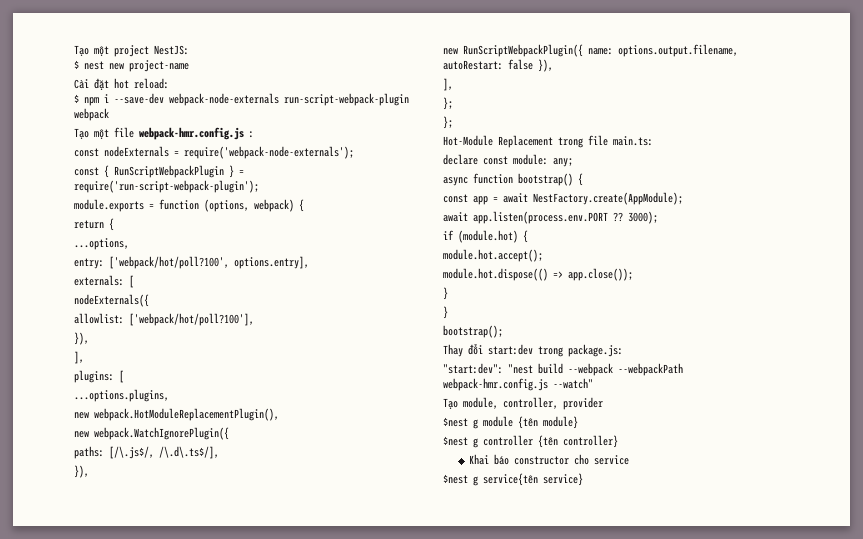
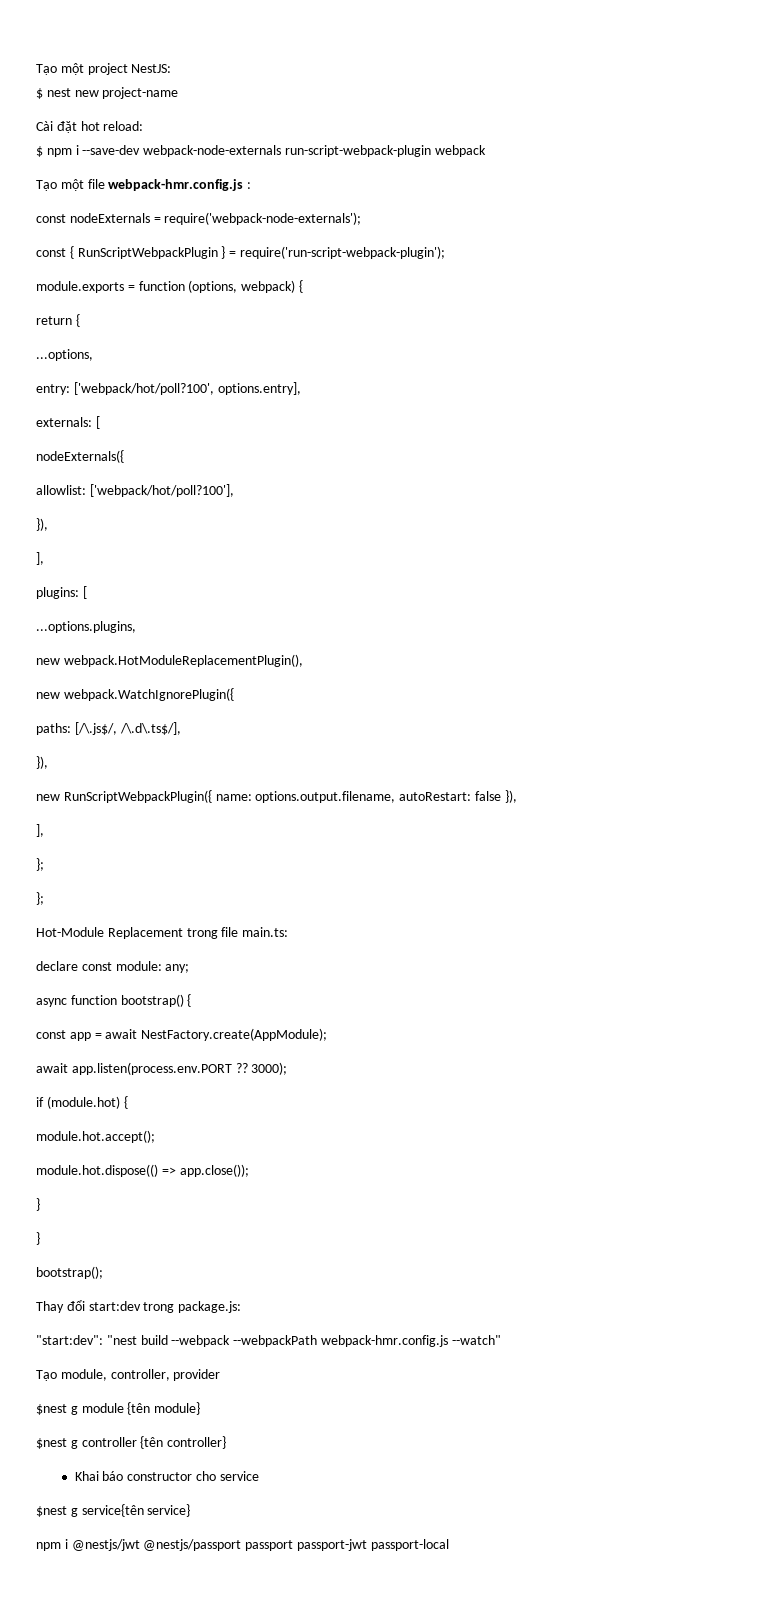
+ npm i @nestjs/jwt @nestjs/passport passport passport-jwt passport-local

